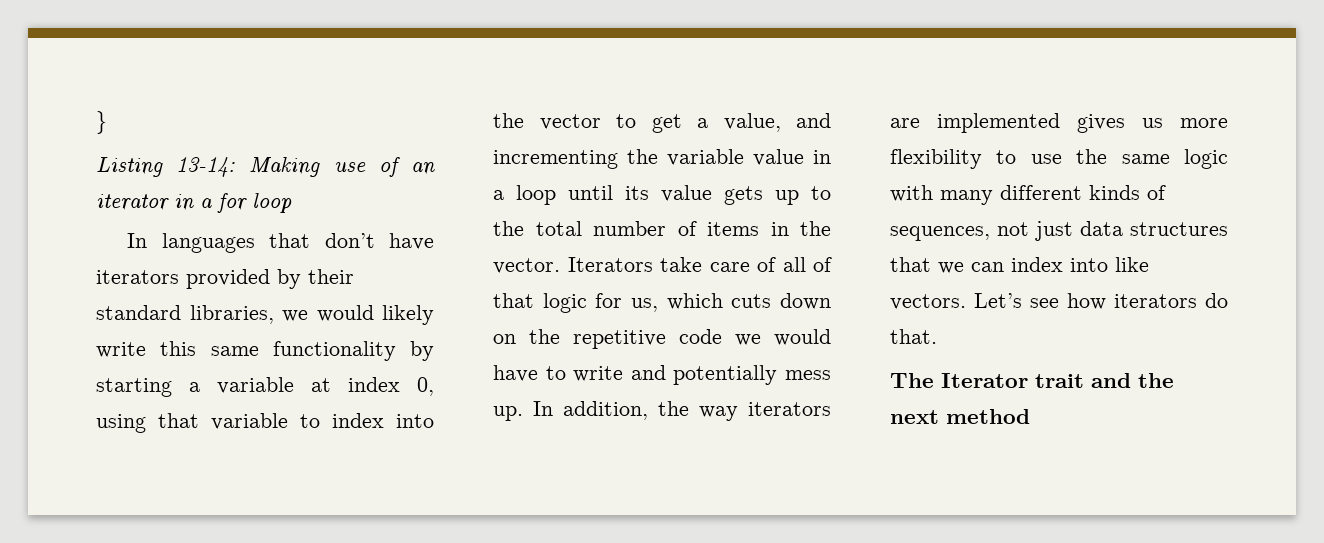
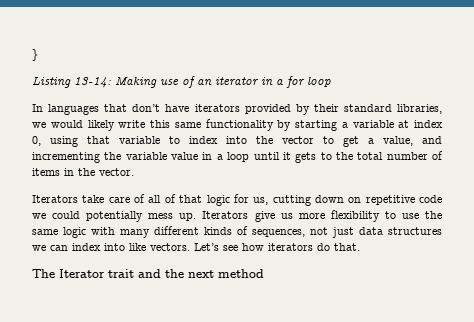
- In languages that don’t have iterators provided by their standard libraries, we would likely write this same functionality by starting a variable at index 0, using that variable to index into the vector to get a value, and incrementing the variable value in a loop until its value gets up to the total number of items in the vector. Iterators take care of all of that logic for us, which cuts down on the repetitive code we would have to write and potentially mess up. In addition, the way iterators are implemented gives us more flexibility to use the same logic with many different kinds of sequences, not just data structures that we can index into like vectors.
+ In languages that don’t have iterators provided by their standard libraries, we would likely write this same functionality by starting a variable at index 0, using that variable to index into the vector to get a value, and incrementing the variable value in a loop until it gets to the total number of items in the vector.
+ Iterators take care of all of that logic for us, cutting down on repetitive code we could potentially mess up. Iterators give us more flexibility to use the same logic with many different kinds of sequences, not just data structures we can index into like vectors.

